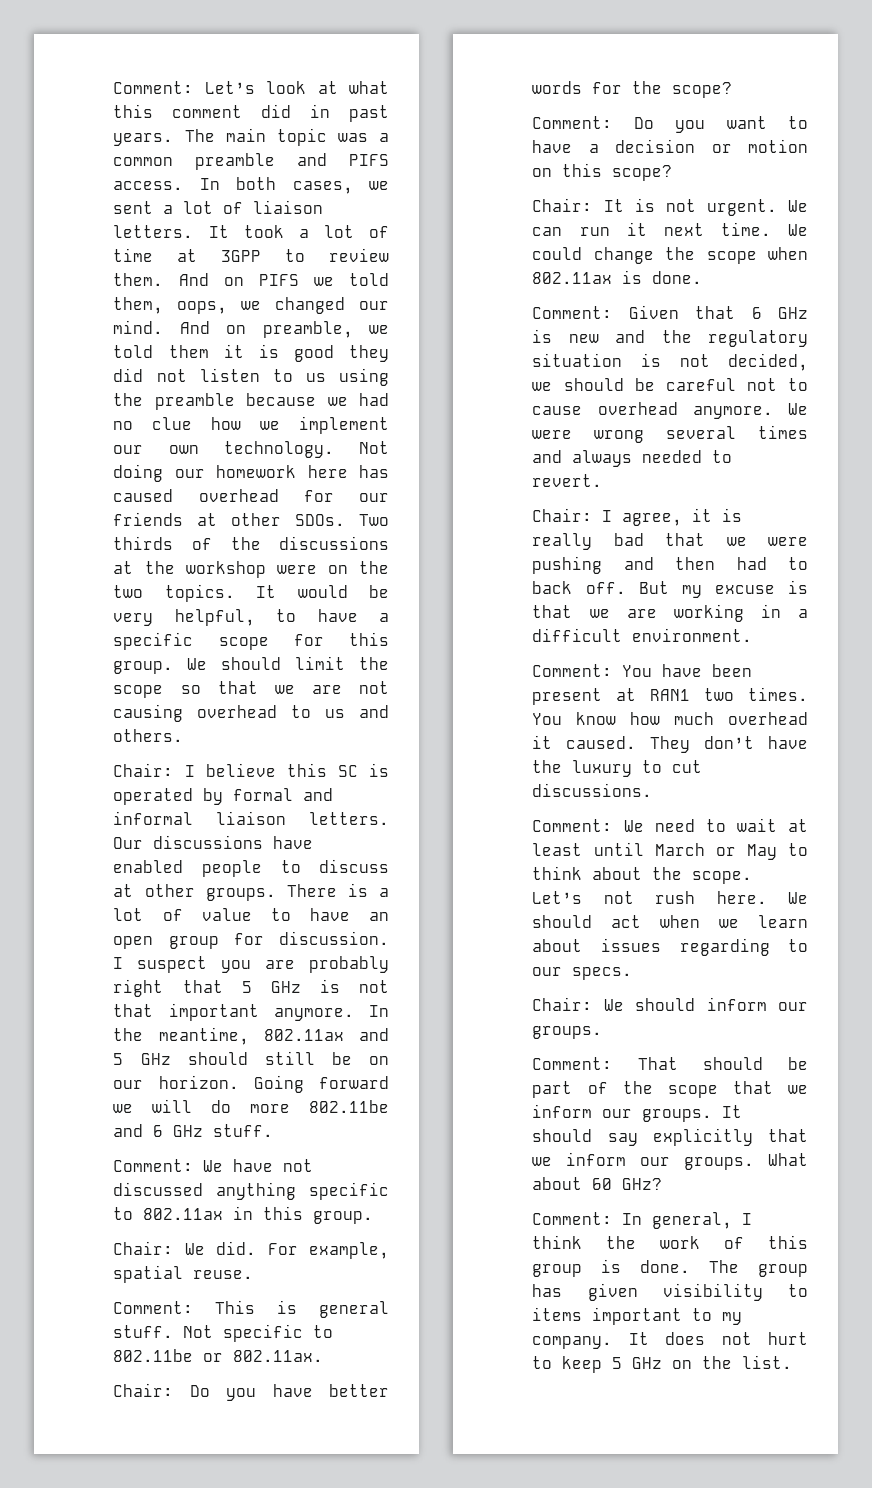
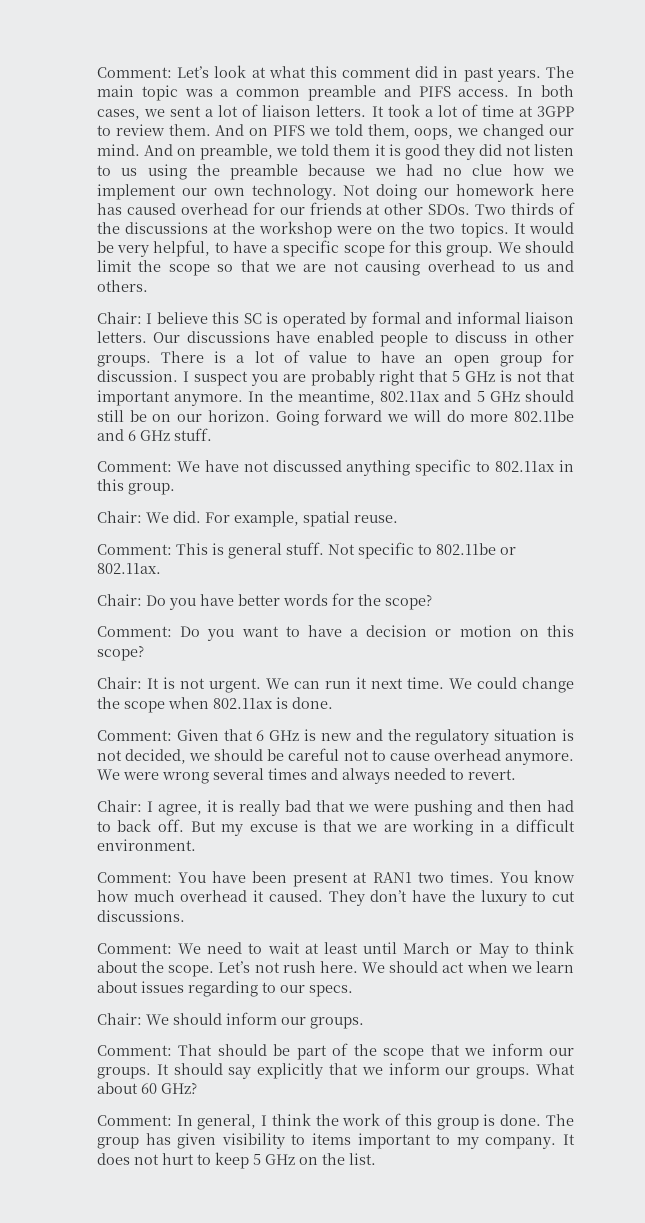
- Our discussions have enabled people to discuss at other groups.
+ Our discussions have enabled people to discuss in other groups.

